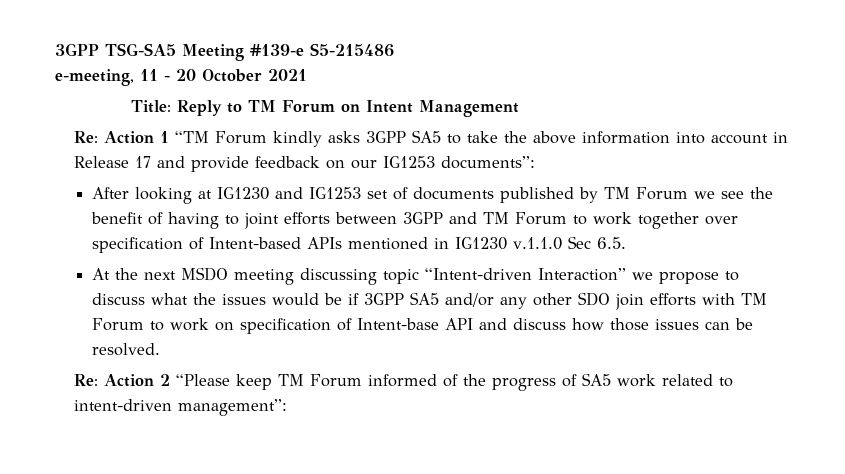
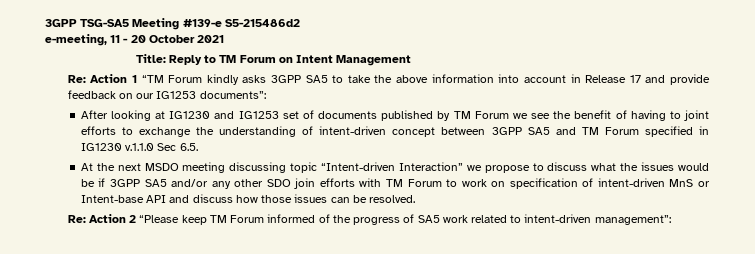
- 3GPP TSG-SA5 Meeting #139-e S5-215486
+ 3GPP TSG-SA5 Meeting #139-e S5-215486d2
- After looking at IG1230 and IG1253 set of documents published by TM Forum we see the benefit of having to joint efforts between 3GPP and TM Forum to work together over specification of Intent-based APIs mentioned in IG1230 v.1.1.0 Sec 6.5.
+ After looking at IG1230 and IG1253 set of documents published by TM Forum we see the benefit of having to joint efforts to exchange the understanding of intent-driven concept between 3GPP SA5 and TM Forum specified in IG1230 v.1.1.0 Sec 6.5.
- At the next MSDO meeting discussing topic “Intent-driven Interaction” we propose to discuss what the issues would be if 3GPP SA5 and/or any other SDO join efforts with TM Forum to work on specification of Intent-base API and discuss how those issues can be resolved.
+ At the next MSDO meeting discussing topic “Intent-driven Interaction” we propose to discuss what the issues would be if 3GPP SA5 and/or any other SDO join efforts with TM Forum to work on specification of intent-driven MnS or Intent-base API and discuss how those issues can be resolved.

